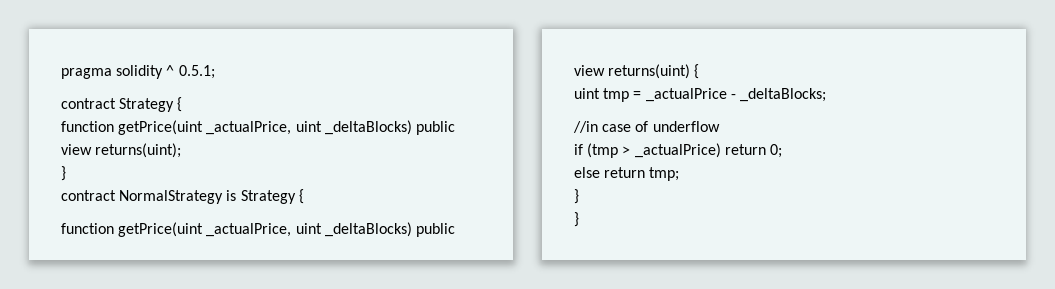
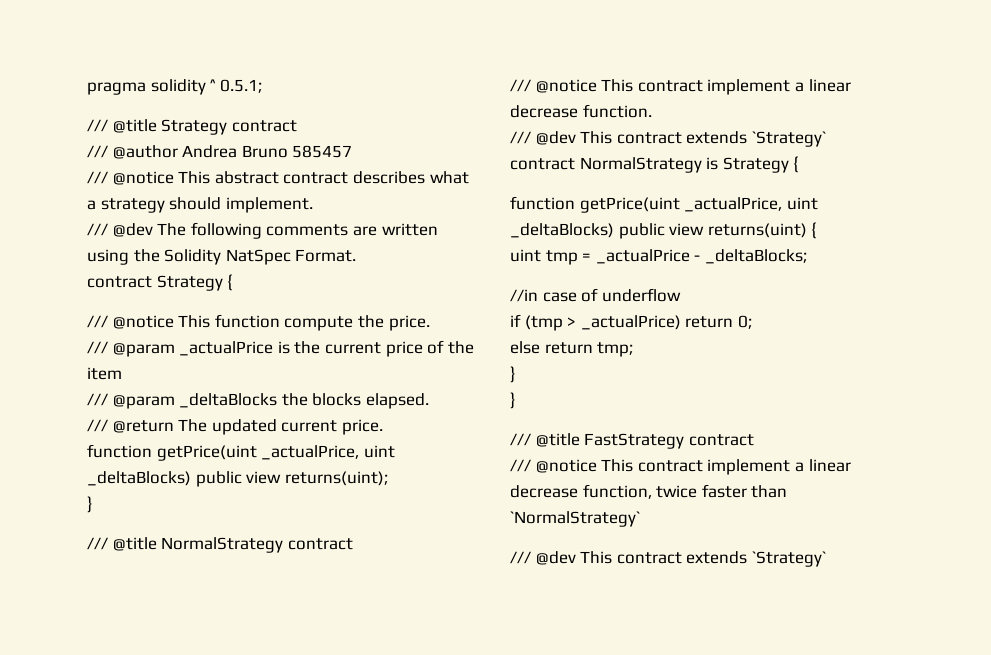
+ /// @title Strategy contract
+ /// @author Andrea Bruno 585457
+ /// @notice This abstract contract describes what a strategy should implement.
+ /// @dev The following comments are written using the Solidity NatSpec Format.
  contract Strategy {
+ /// @notice This function compute the price.
+ /// @param _actualPrice is the current price of the item
+ /// @param _deltaBlocks the blocks elapsed.
+ /// @return The updated current price.
+ /// @title NormalStrategy contract
+ /// @notice This contract implement a linear decrease function.
+ /// @dev This contract extends `Strategy`
+ /// @title FastStrategy contract
+ /// @notice This contract implement a linear decrease function, twice faster than `NormalStrategy`
+ /// @dev This contract extends `Strategy`

